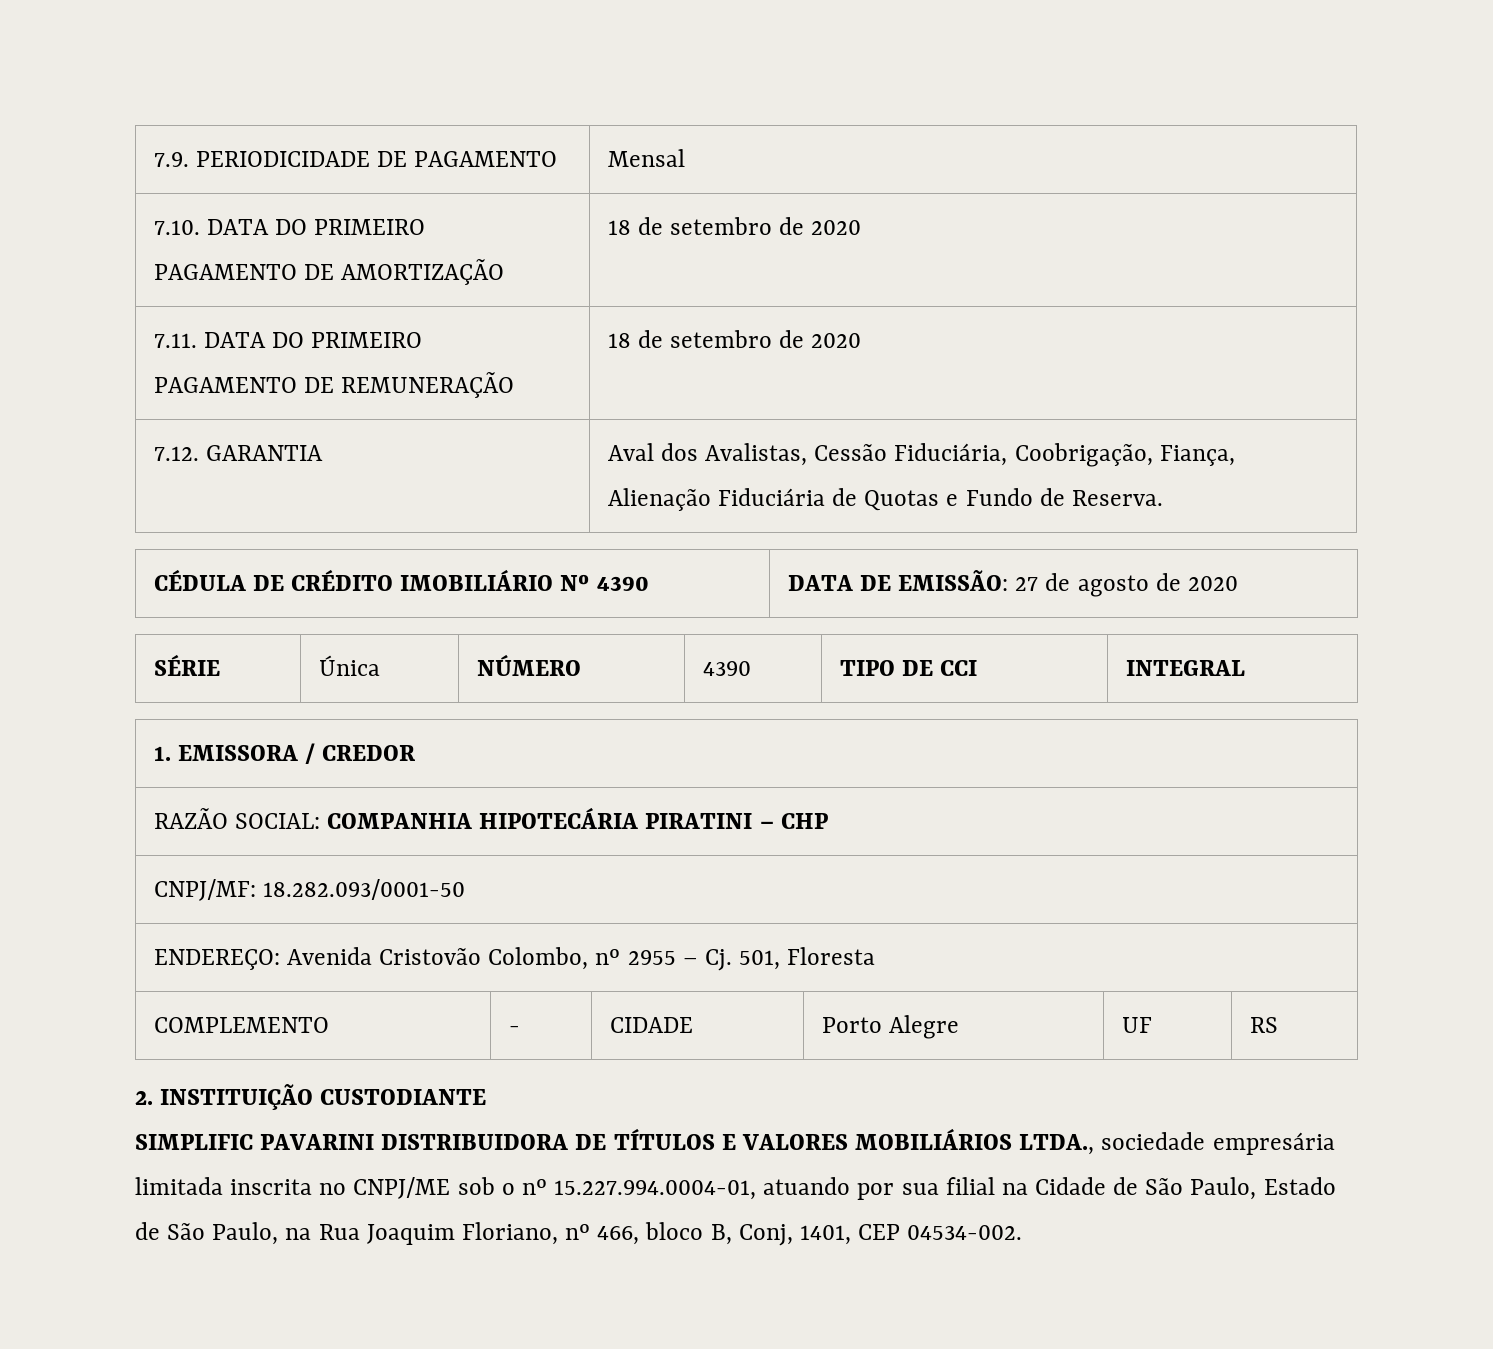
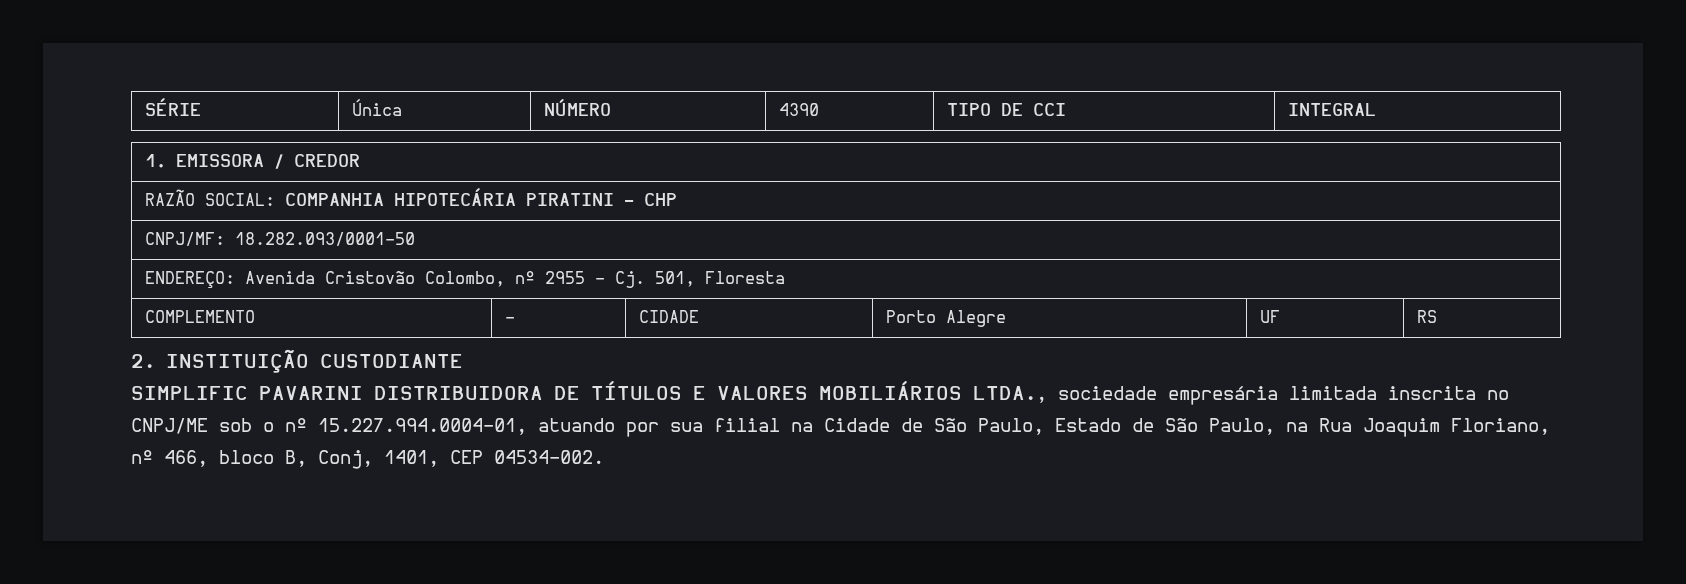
- 7.9. PERIODICIDADE DE PAGAMENTO | Mensal
- 7.10. DATA DO PRIMEIRO PAGAMENTO DE AMORTIZAÇÃO | 18 de setembro de 2020
- 7.11. DATA DO PRIMEIRO PAGAMENTO DE REMUNERAÇÃO | 18 de setembro de 2020
- 7.12. GARANTIA | Aval dos Avalistas, Cessão Fiduciária, Coobrigação, Fiança, Alienação Fiduciária de Quotas e Fundo de Reserva.
- CÉDULA DE CRÉDITO IMOBILIÁRIO Nº 4390 | DATA DE EMISSÃO: 27 de agosto de 2020

